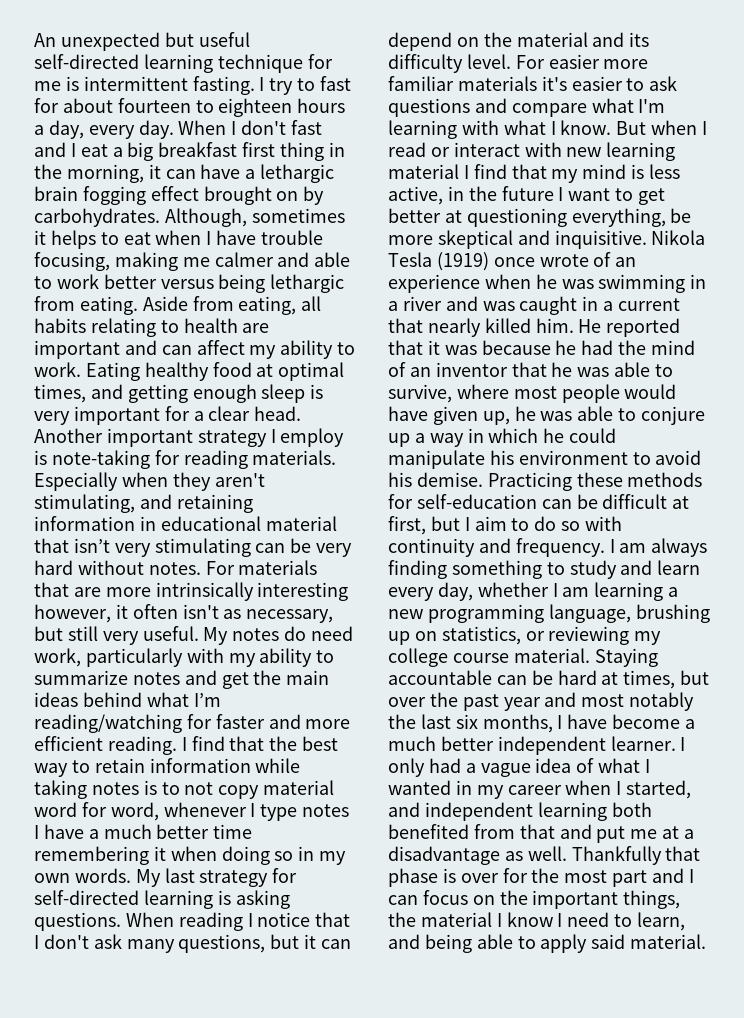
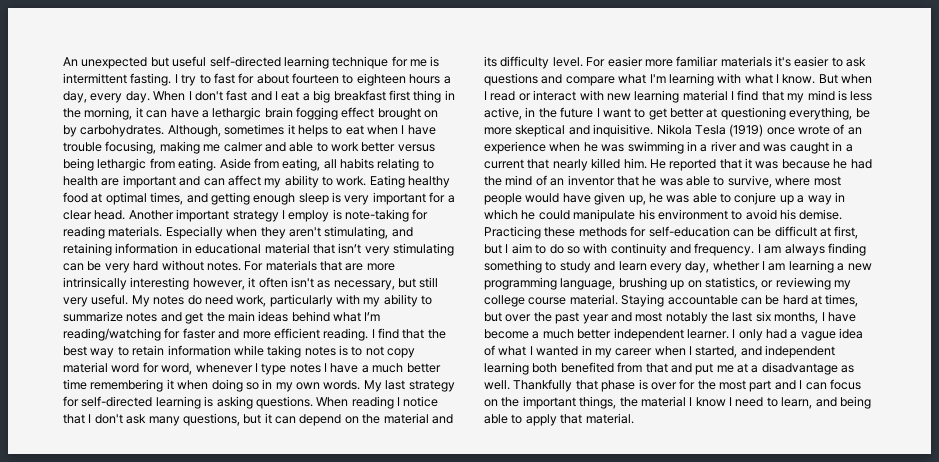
- Thankfully that phase is over for the most part and I can focus on the important things, the material I know I need to learn, and being able to apply said material.
+ Thankfully that phase is over for the most part and I can focus on the important things, the material I know I need to learn, and being able to apply that material.

